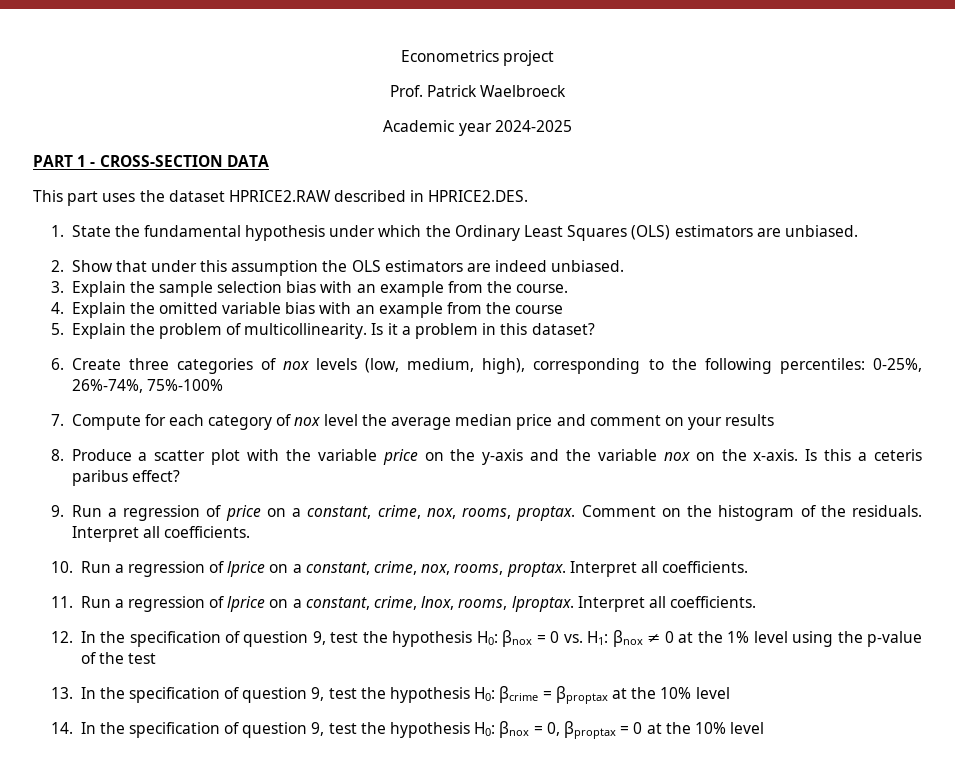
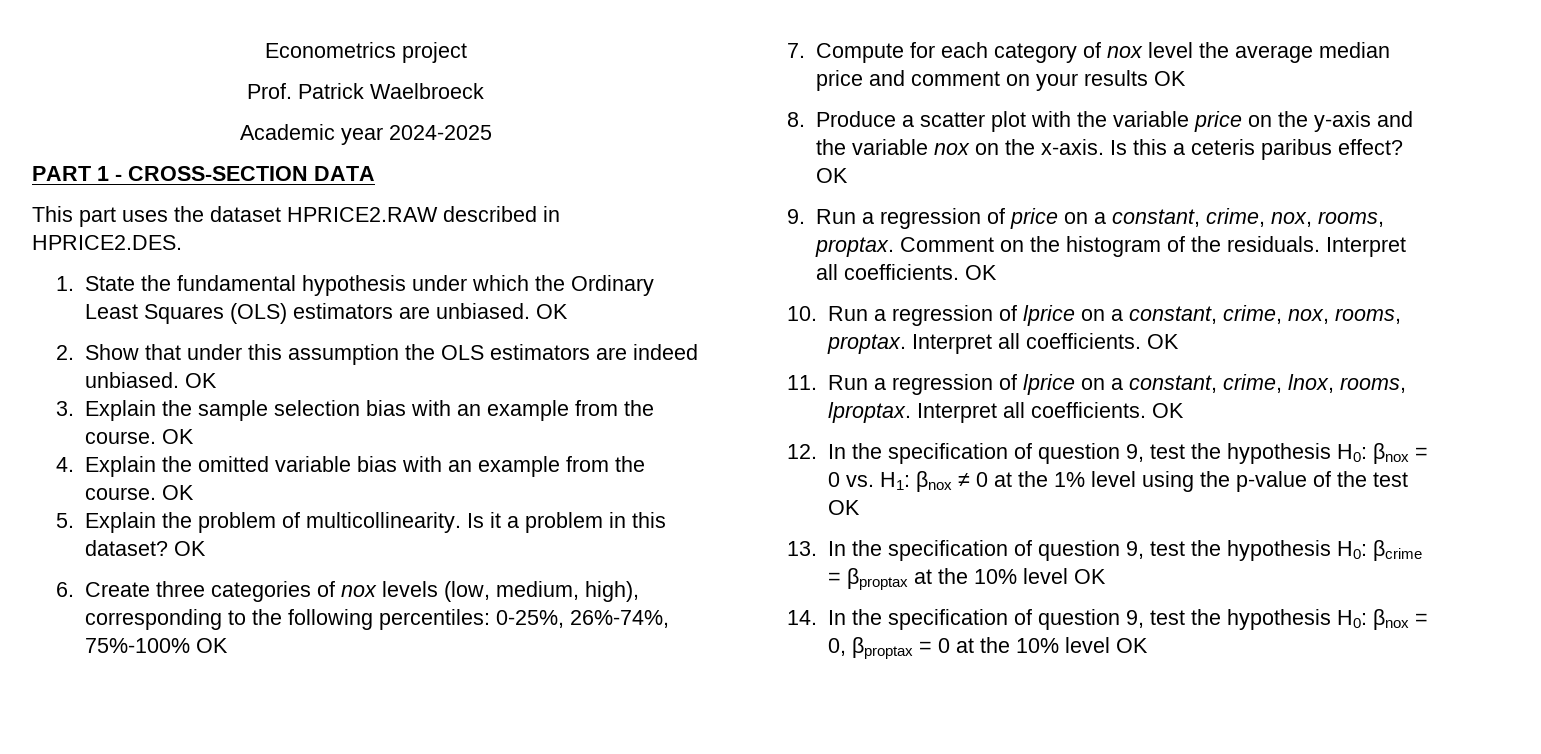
- 1. State the fundamental hypothesis under which the Ordinary Least Squares (OLS) estimators are unbiased.
+ 1. State the fundamental hypothesis under which the Ordinary Least Squares (OLS) estimators are unbiased. OK
- 2. Show that under this assumption the OLS estimators are indeed unbiased.
+ 2. Show that under this assumption the OLS estimators are indeed unbiased. OK
- 3. Explain the sample selection bias with an example from the course.
+ 3. Explain the sample selection bias with an example from the course. OK
- 4. Explain the omitted variable bias with an example from the course
+ 4. Explain the omitted variable bias with an example from the course. OK
- Is it a problem in this dataset?
+ Is it a problem in this dataset? OK
- 6. Create three categories of nox levels (low, medium, high), corresponding to the following percentiles: 0-25%, 26%-74%, 75%-100%
+ 6. Create three categories of nox levels (low, medium, high), corresponding to the following percentiles: 0-25%, 26%-74%, 75%-100% OK
- 7. Compute for each category of nox level the average median price and comment on your results
+ 7. Compute for each category of nox level the average median price and comment on your results OK
- Is this a ceteris paribus effect?
+ Is this a ceteris paribus effect? OK
- Comment on the histogram of the residuals. Interpret all coefficients.
+ Comment on the histogram of the residuals. Interpret all coefficients. OK
- 10. Run a regression of lprice on a constant, crime, nox, rooms, proptax. Interpret all coefficients.
+ 10. Run a regression of lprice on a constant, crime, nox, rooms, proptax. Interpret all coefficients. OK
- 11. Run a regression of lprice on a constant, crime, lnox, rooms, lproptax. Interpret all coefficients.
+ 11. Run a regression of lprice on a constant, crime, lnox, rooms, lproptax. Interpret all coefficients. OK
- 12. In the specification of question 9, test the hypothesis H0: βnox = 0 vs. H1: βnox ≠ 0 at the 1% level using the p-value of the test
+ 12. In the specification of question 9, test the hypothesis H0: βnox = 0 vs. H1: βnox ≠ 0 at the 1% level using the p-value of the test OK
- 13. In the specification of question 9, test the hypothesis H0: βcrime = βproptax at the 10% level
+ 13. In the specification of question 9, test the hypothesis H0: βcrime = βproptax at the 10% level OK
- 14. In the specification of question 9, test the hypothesis H0: βnox = 0, βproptax = 0 at the 10% level
+ 14. In the specification of question 9, test the hypothesis H0: βnox = 0, βproptax = 0 at the 10% level OK

